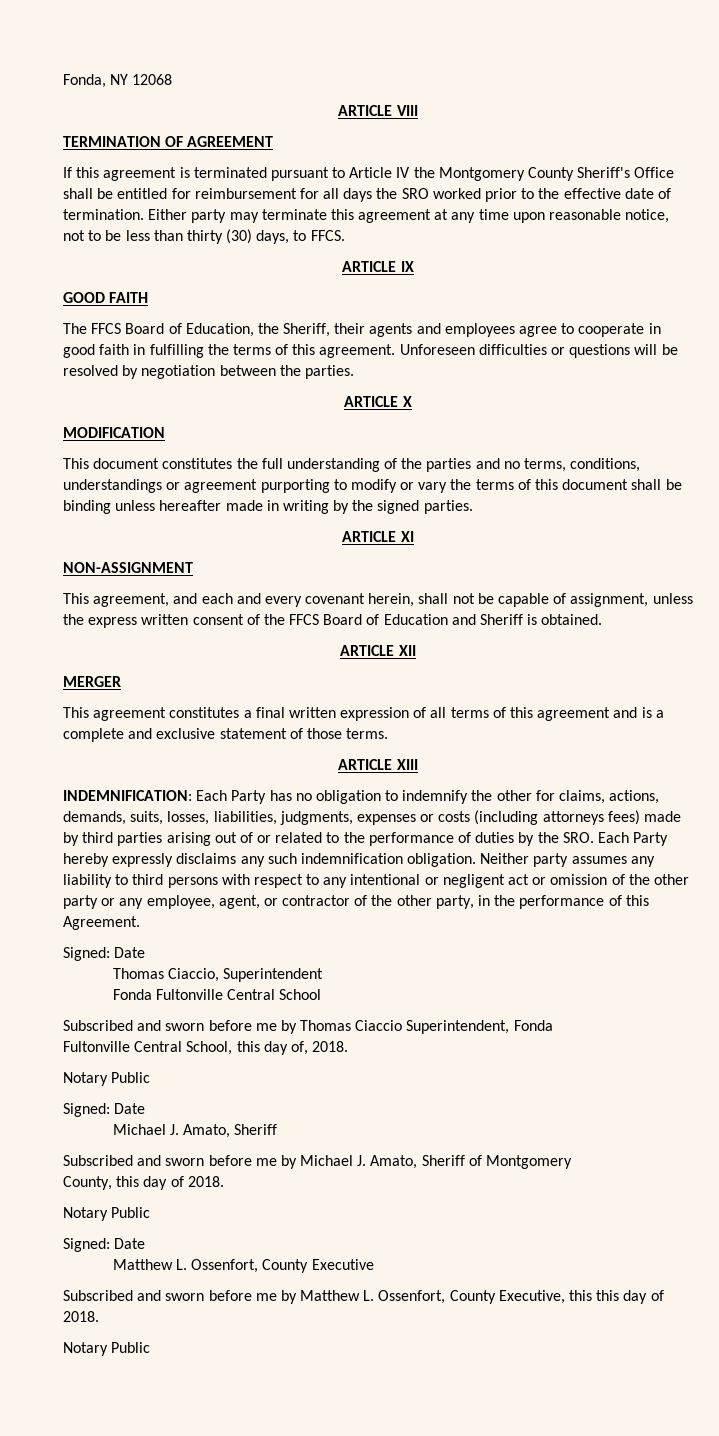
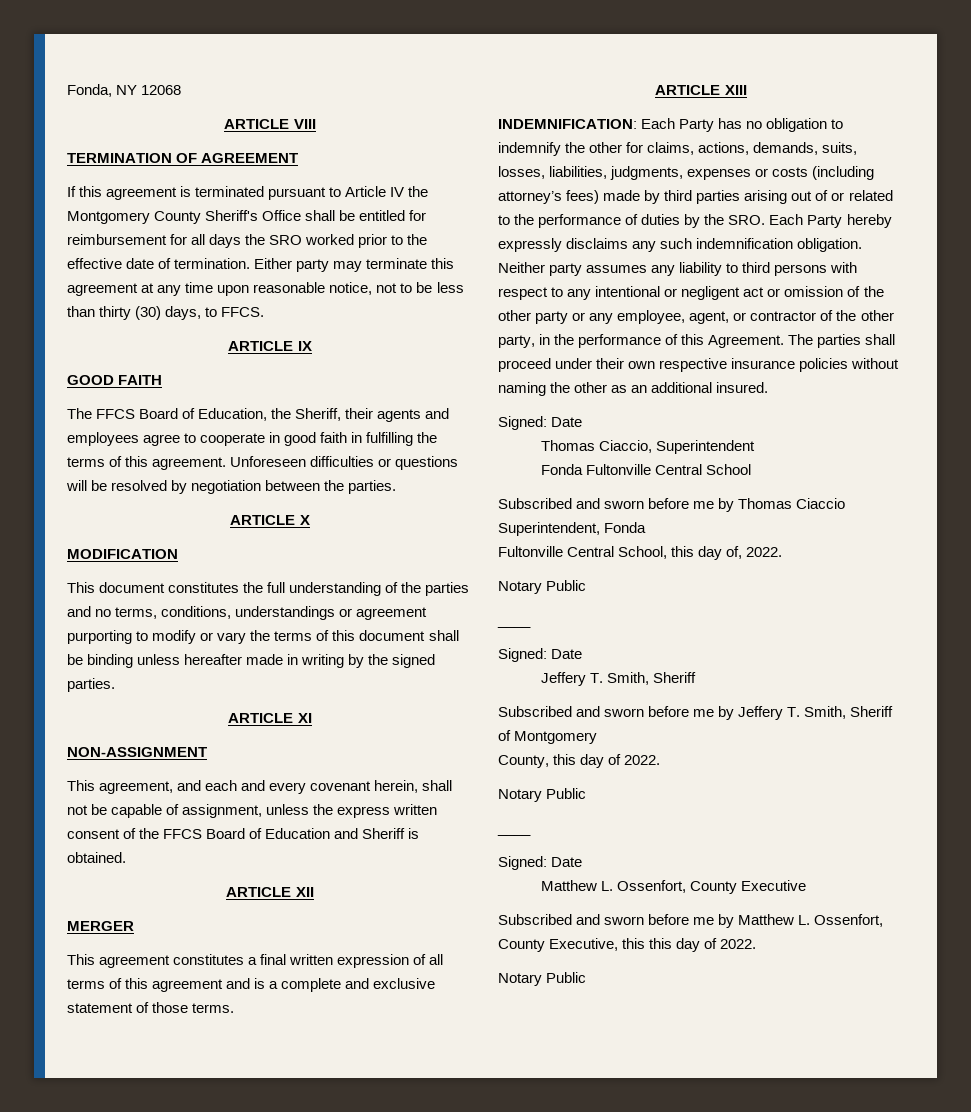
- INDEMNIFICATION: Each Party has no obligation to indemnify the other for claims, actions, demands, suits, losses, liabilities, judgments, expenses or costs (including attorneys fees) made by third parties arising out of or related to the performance of duties by the SRO. Each Party hereby expressly disclaims any such indemnification obligation.
+ INDEMNIFICATION: Each Party has no obligation to indemnify the other for claims, actions, demands, suits, losses, liabilities, judgments, expenses or costs (including attorney’s fees) made by third parties arising out of or related to the performance of duties by the SRO. Each Party hereby expressly disclaims any such indemnification obligation.
+ The parties shall proceed under their own respective insurance policies without naming the other as an additional insured.
- Fultonville Central School, this day of, 2018.
+ Fultonville Central School, this day of, 2022.
  Notary Public
+ ____
  Signed: Date
- Michael J. Amato, Sheriff
+ Jeffery T. Smith, Sheriff
- Subscribed and sworn before me by Michael J. Amato, Sheriff of Montgomery
+ Subscribed and sworn before me by Jeffery T. Smith, Sheriff of Montgomery
- County, this day of 2018.
+ County, this day of 2022.
  Notary Public
+ ____
- Subscribed and sworn before me by Matthew L. Ossenfort, County Executive, this this day of 2018.
+ Subscribed and sworn before me by Matthew L. Ossenfort, County Executive, this this day of 2022.

